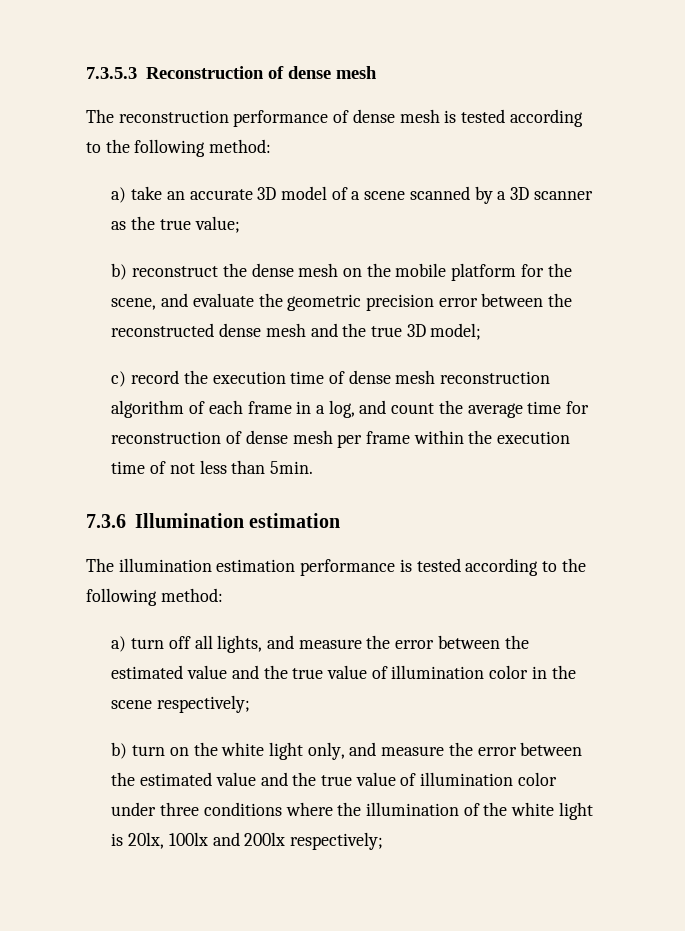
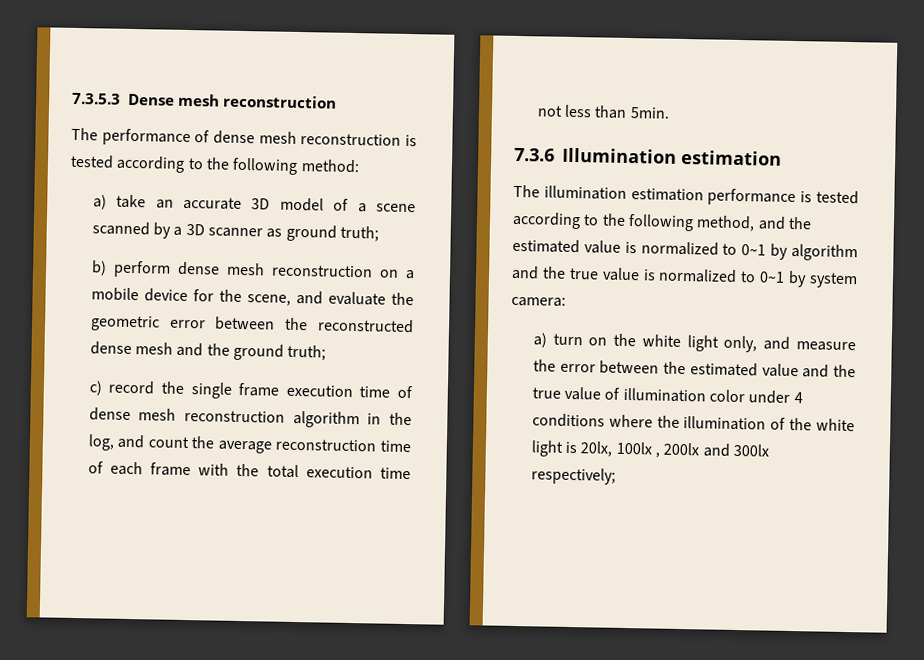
- 7.3.5.3 Reconstruction of dense mesh
- The reconstruction performance of dense mesh is tested according to the following method:
+ 7.3.5.3 Dense mesh reconstruction
+ The performance of dense mesh reconstruction is tested according to the following method:
- a) take an accurate 3D model of a scene scanned by a 3D scanner as the true value;
- b) reconstruct the dense mesh on the mobile platform for the scene, and evaluate the geometric precision error between the reconstructed dense mesh and the true 3D model;
+ a) take an accurate 3D model of a scene scanned by a 3D scanner as ground truth;
+ b) perform dense mesh reconstruction on a mobile device for the scene, and evaluate the geometric error between the reconstructed dense mesh and the ground truth;
- c) record the execution time of dense mesh reconstruction algorithm of each frame in a log, and count the average time for reconstruction of dense mesh per frame within the execution time of not less than 5min.
+ c) record the single frame execution time of dense mesh reconstruction algorithm in the log, and count the average reconstruction time of each frame with the total execution time not less than 5min.
- The illumination estimation performance is tested according to the following method:
- a) turn off all lights, and measure the error between the estimated value and the true value of illumination color in the scene respectively;
- b) turn on the white light only, and measure the error between the estimated value and the true value of illumination color under three conditions where the illumination of the white light is 20lx, 100lx and 200lx respectively;
+ The illumination estimation performance is tested according to the following method, and the estimated value is normalized to 0~1 by algorithm and the true value is normalized to 0~1 by system camera:
+ a) turn on the white light only, and measure the error between the estimated value and the true value of illumination color under 4 conditions where the illumination of the white light is 20lx, 100lx , 200lx and 300lx respectively;

